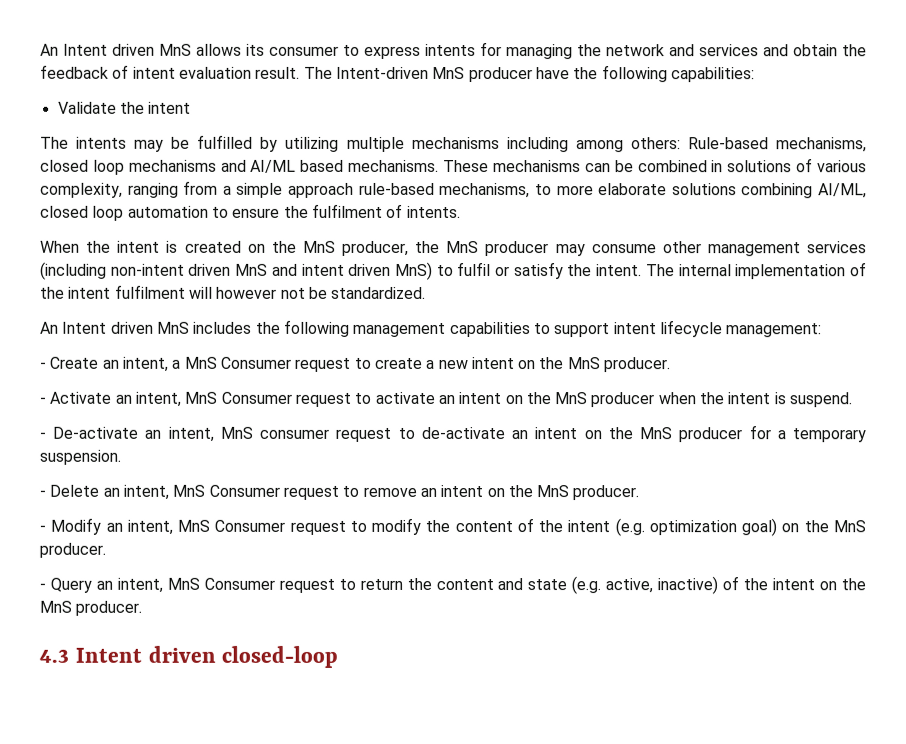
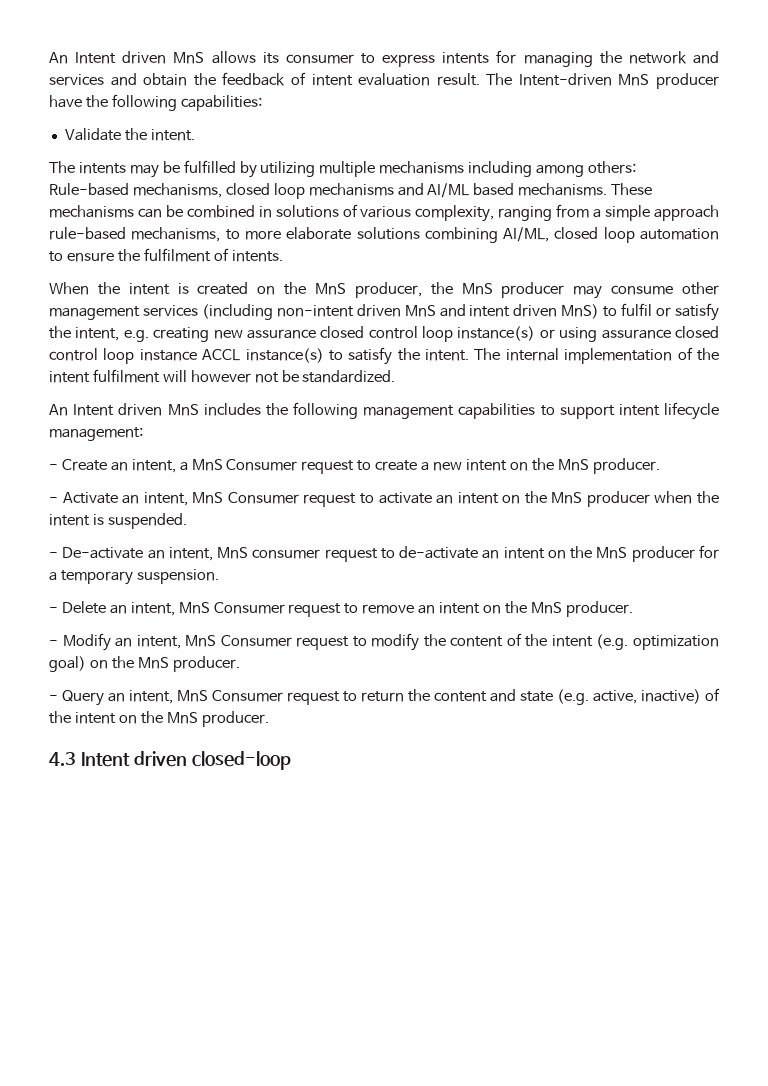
- Validate the intent
+ Validate the intent.
- When the intent is created on the MnS producer, the MnS producer may consume other management services (including non-intent driven MnS and intent driven MnS) to fulfil or satisfy the intent.
+ When the intent is created on the MnS producer, the MnS producer may consume other management services (including non-intent driven MnS and intent driven MnS) to fulfil or satisfy the intent, e.g. creating new assurance closed control loop instance(s) or using assurance closed control loop instance ACCL instance(s) to satisfy the intent.
- - Activate an intent, MnS Consumer request to activate an intent on the MnS producer when the intent is suspend.
+ - Activate an intent, MnS Consumer request to activate an intent on the MnS producer when the intent is suspended.

